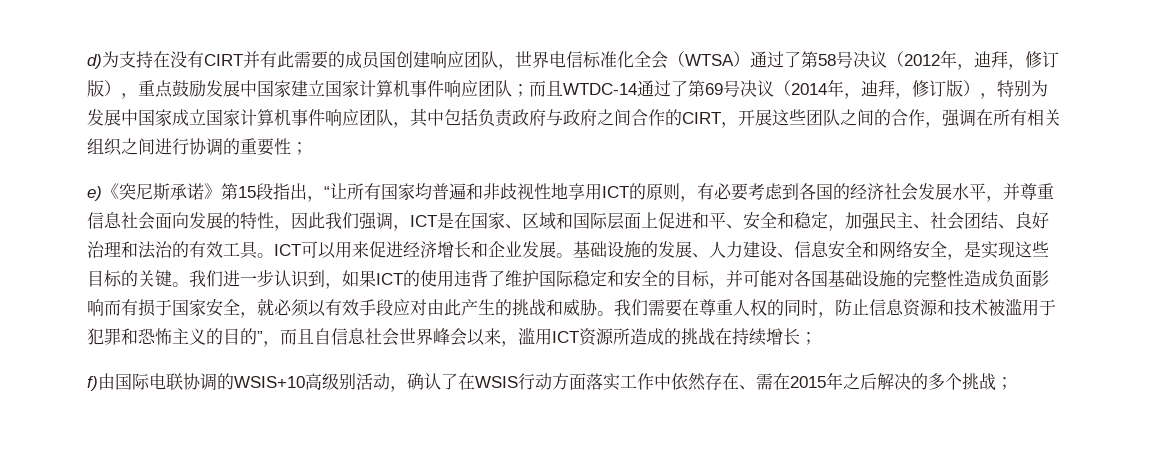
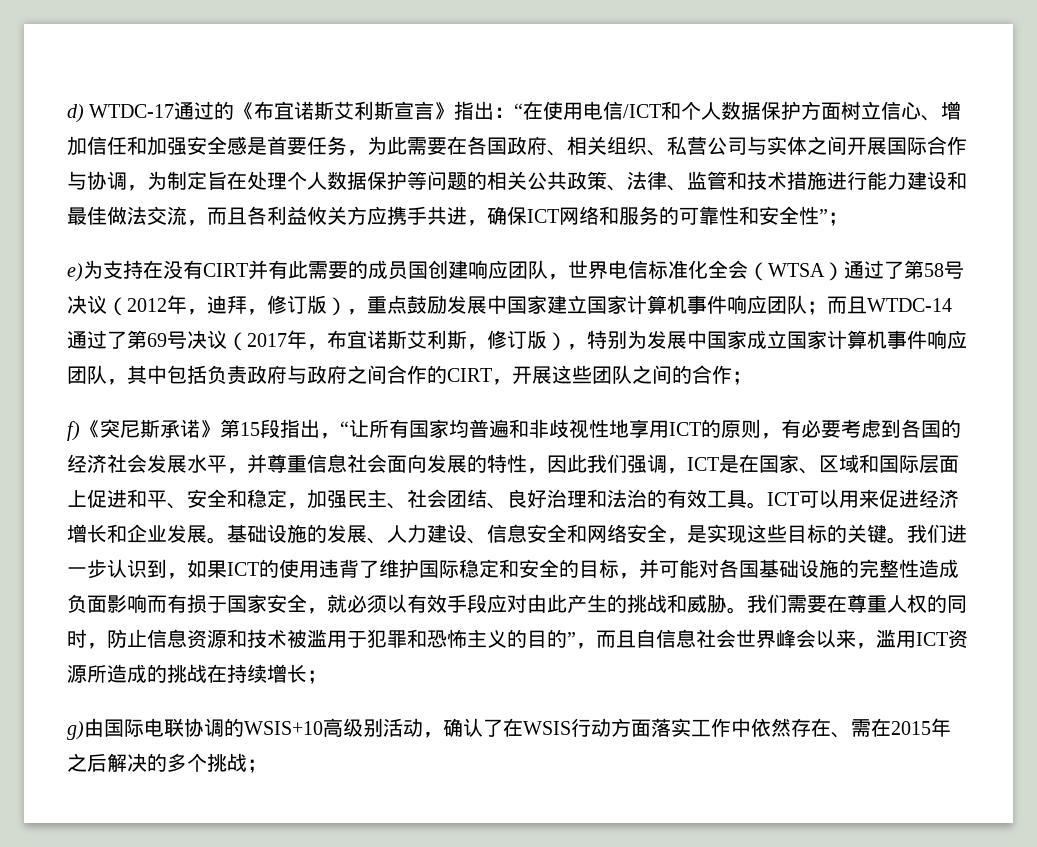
- d)为支持在没有CIRT并有此需要的成员国创建响应团队，世界电信标准化全会（WTSA）通过了第58号决议（2012年，迪拜，修订版），重点鼓励发展中国家建立国家计算机事件响应团队；
+ d) WTDC-17通过的《布宜诺斯艾利斯宣言》指出：“在使用电信/ICT和个人数据保护方面树立信心、增加信任和加强安全感是首要任务，为此需要在各国政府、相关组织、私营公司与实体之间开展国际合作与协调，为制定旨在处理个人数据保护等问题的相关公共政策、法律、监管和技术措施进行能力建设和最佳做法交流，而且各利益攸关方应携手共进，确保ICT网络和服务的可靠性和安全性”；
+ e)为支持在没有CIRT并有此需要的成员国创建响应团队，世界电信标准化全会（WTSA）通过了第58号决议（2012年，迪拜，修订版），重点鼓励发展中国家建立国家计算机事件响应团队；
- 而且WTDC-14通过了第69号决议（2014年，迪拜，修订版），特别为发展中国家成立国家计算机事件响应团队，其中包括负责政府与政府之间合作的CIRT，开展这些团队之间的合作，强调在所有相关组织之间进行协调的重要性；
- e)《突尼斯承诺》第15段指出，“让所有国家均普遍和非歧视性地享用ICT的原则，有必要考虑到各国的经济社会发展水平，并尊重信息社会面向发展的特性，因此我们强调，ICT是在国家、区域和国际层面上促进和平、安全和稳定，加强民主、社会团结、良好治理和法治的有效工具。
+ 而且WTDC-14通过了第69号决议（2017年，布宜诺斯艾利斯，修订版），特别为发展中国家成立国家计算机事件响应团队，其中包括负责政府与政府之间合作的CIRT，开展这些团队之间的合作；
+ f)《突尼斯承诺》第15段指出，“让所有国家均普遍和非歧视性地享用ICT的原则，有必要考虑到各国的经济社会发展水平，并尊重信息社会面向发展的特性，因此我们强调，ICT是在国家、区域和国际层面上促进和平、安全和稳定，加强民主、社会团结、良好治理和法治的有效工具。
- f)由国际电联协调的WSIS+10高级别活动，确认了在WSIS行动方面落实工作中依然存在、需在2015年之后解决的多个挑战；
+ g)由国际电联协调的WSIS+10高级别活动，确认了在WSIS行动方面落实工作中依然存在、需在2015年之后解决的多个挑战；

